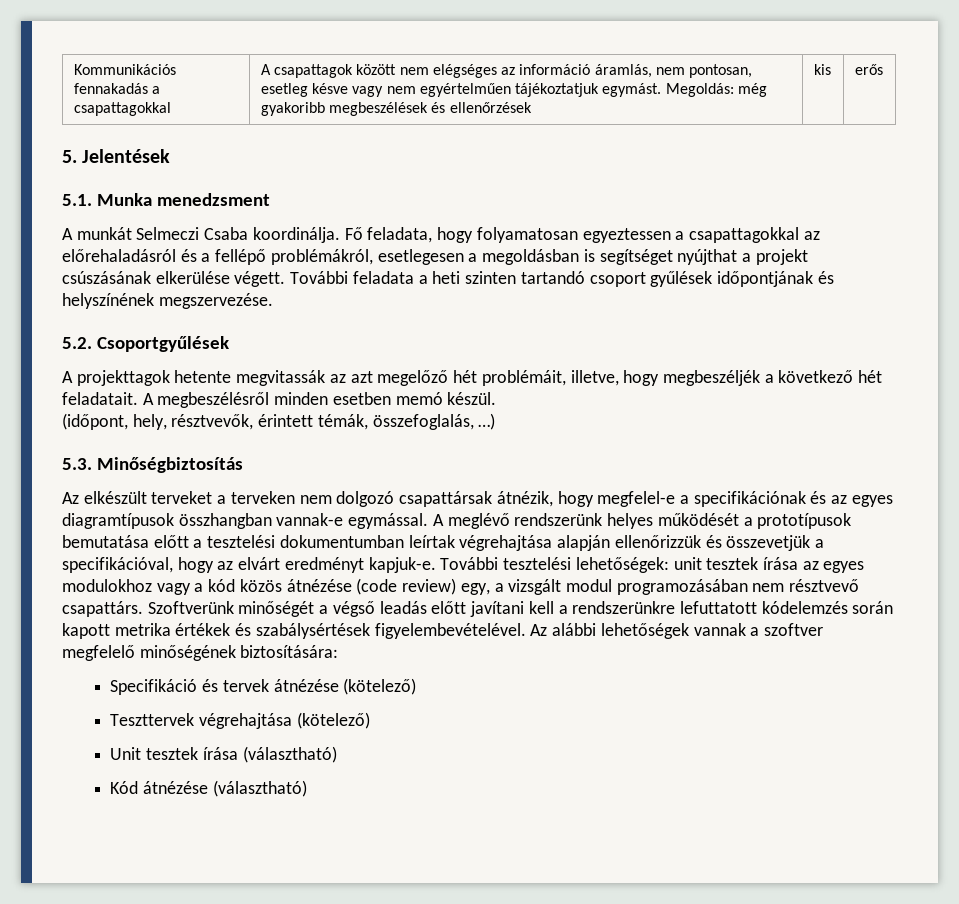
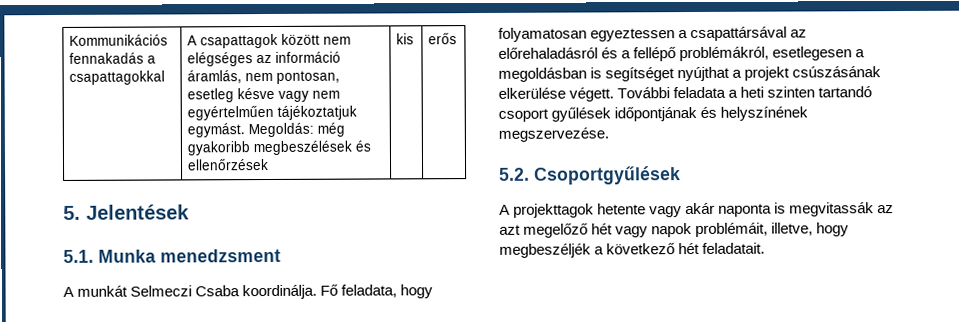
- Fő feladata, hogy folyamatosan egyeztessen a csapattagokkal az előrehaladásról és a fellépő problémákról, esetlegesen a megoldásban is segítséget nyújthat a projekt csúszásának elkerülése végett.
+ Fő feladata, hogy folyamatosan egyeztessen a csapattársával az előrehaladásról és a fellépő problémákról, esetlegesen a megoldásban is segítséget nyújthat a projekt csúszásának elkerülése végett.
- A projekttagok hetente megvitassák az azt megelőző hét problémáit, illetve, hogy megbeszéljék a következő hét feladatait. A megbeszélésről minden esetben memó készül.
- (időpont, hely, résztvevők, érintett témák, összefoglalás, …)
- 5.3. Minőségbiztosítás
- Az elkészült terveket a terveken nem dolgozó csapattársak átnézik, hogy megfelel-e a specifikációnak és az egyes diagramtípusok összhangban vannak-e egymással. A meglévő rendszerünk helyes működését a prototípusok bemutatása előtt a tesztelési dokumentumban leírtak végrehajtása alapján ellenőrizzük és összevetjük a specifikációval, hogy az elvárt eredményt kapjuk-e. További tesztelési lehetőségek: unit tesztek írása az egyes modulokhoz vagy a kód közös átnézése (code review) egy, a vizsgált modul programozásában nem résztvevő csapattárs. Szoftverünk minőségét a végső leadás előtt javítani kell a rendszerünkre lefuttatott kódelemzés során kapott metrika értékek és szabálysértések figyelembevételével. Az alábbi lehetőségek vannak a szoftver megfelelő minőségének biztosítására:
- Specifikáció és tervek átnézése (kötelező)
- Teszttervek végrehajtása (kötelező)
- Unit tesztek írása (választható)
- Kód átnézése (választható)
+ A projekttagok hetente vagy akár naponta is megvitassák az azt megelőző hét vagy napok problémáit, illetve, hogy megbeszéljék a következő hét feladatait.

